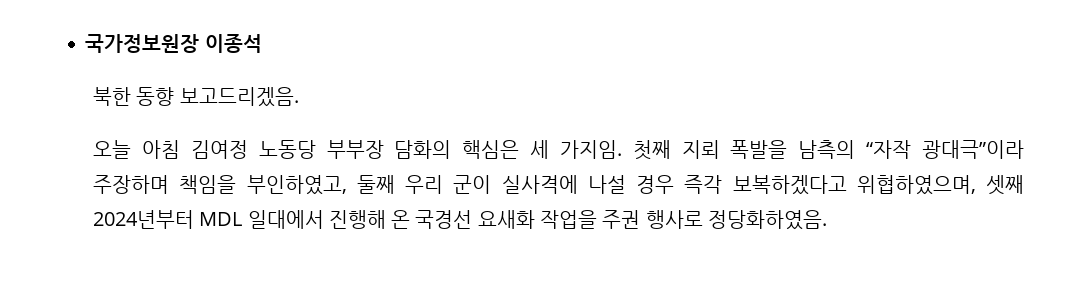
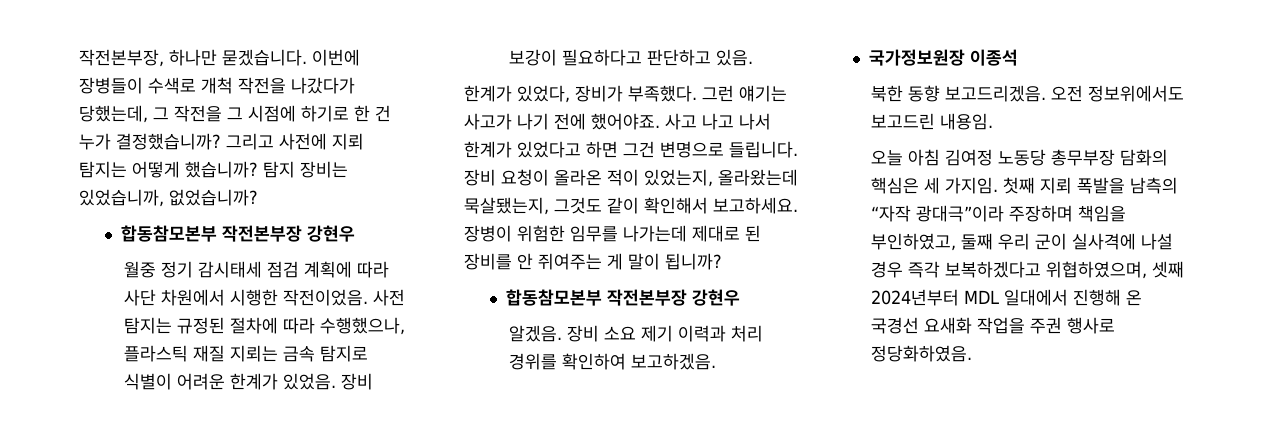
+ 작전본부장, 하나만 묻겠습니다. 이번에 장병들이 수색로 개척 작전을 나갔다가 당했는데, 그 작전을 그 시점에 하기로 한 건 누가 결정했습니까? 그리고 사전에 지뢰 탐지는 어떻게 했습니까? 탐지 장비는 있었습니까, 없었습니까?
+ 합동참모본부 작전본부장 강현우
+ 월중 정기 감시태세 점검 계획에 따라 사단 차원에서 시행한 작전이었음. 사전 탐지는 규정된 절차에 따라 수행했으나, 플라스틱 재질 지뢰는 금속 탐지로 식별이 어려운 한계가 있었음. 장비 보강이 필요하다고 판단하고 있음.
+ 한계가 있었다, 장비가 부족했다. 그런 얘기는 사고가 나기 전에 했어야죠. 사고 나고 나서 한계가 있었다고 하면 그건 변명으로 들립니다. 장비 요청이 올라온 적이 있었는지, 올라왔는데 묵살됐는지, 그것도 같이 확인해서 보고하세요. 장병이 위험한 임무를 나가는데 제대로 된 장비를 안 쥐여주는 게 말이 됩니까?
+ 합동참모본부 작전본부장 강현우
+ 알겠음. 장비 소요 제기 이력과 처리 경위를 확인하여 보고하겠음.
+ 오전 정보위에서도 보고드린 내용임.
- 오늘 아침 김여정 노동당 부부장 담화의 핵심은 세 가지임.
+ 오늘 아침 김여정 노동당 총무부장 담화의 핵심은 세 가지임.

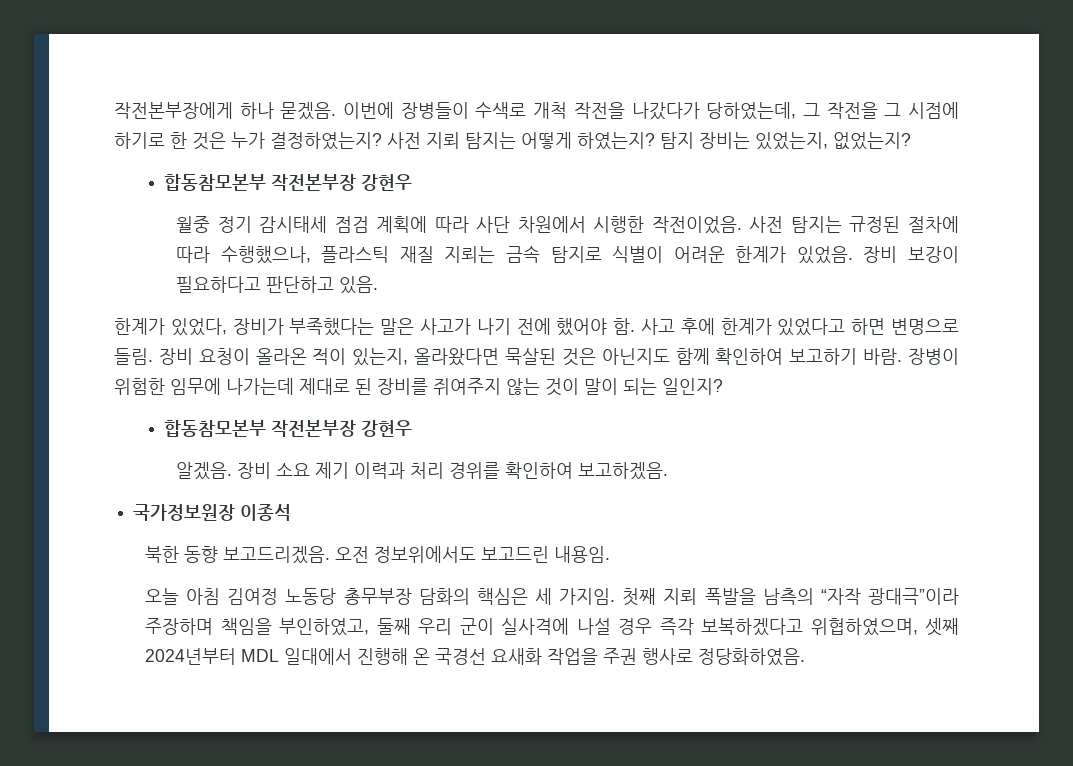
- 작전본부장, 하나만 묻겠습니다.
+ 작전본부장에게 하나 묻겠음.
- 이번에 장병들이 수색로 개척 작전을 나갔다가 당했는데, 그 작전을 그 시점에 하기로 한 건 누가 결정했습니까? 그리고 사전에 지뢰 탐지는 어떻게 했습니까?
+ 이번에 장병들이 수색로 개척 작전을 나갔다가 당하였는데, 그 작전을 그 시점에 하기로 한 것은 누가 결정하였는지? 사전 지뢰 탐지는 어떻게 하였는지?
- 탐지 장비는 있었습니까, 없었습니까?
+ 탐지 장비는 있었는지, 없었는지?
- 한계가 있었다, 장비가 부족했다. 그런 얘기는 사고가 나기 전에 했어야죠. 사고 나고 나서 한계가 있었다고 하면 그건 변명으로 들립니다. 장비 요청이 올라온 적이 있었는지, 올라왔는데 묵살됐는지, 그것도 같이 확인해서 보고하세요.
+ 한계가 있었다, 장비가 부족했다는 말은 사고가 나기 전에 했어야 함. 사고 후에 한계가 있었다고 하면 변명으로 들림. 장비 요청이 올라온 적이 있는지, 올라왔다면 묵살된 것은 아닌지도 함께 확인하여 보고하기 바람.
- 장병이 위험한 임무를 나가는데 제대로 된 장비를 안 쥐여주는 게 말이 됩니까?
+ 장병이 위험한 임무에 나가는데 제대로 된 장비를 쥐여주지 않는 것이 말이 되는 일인지?

